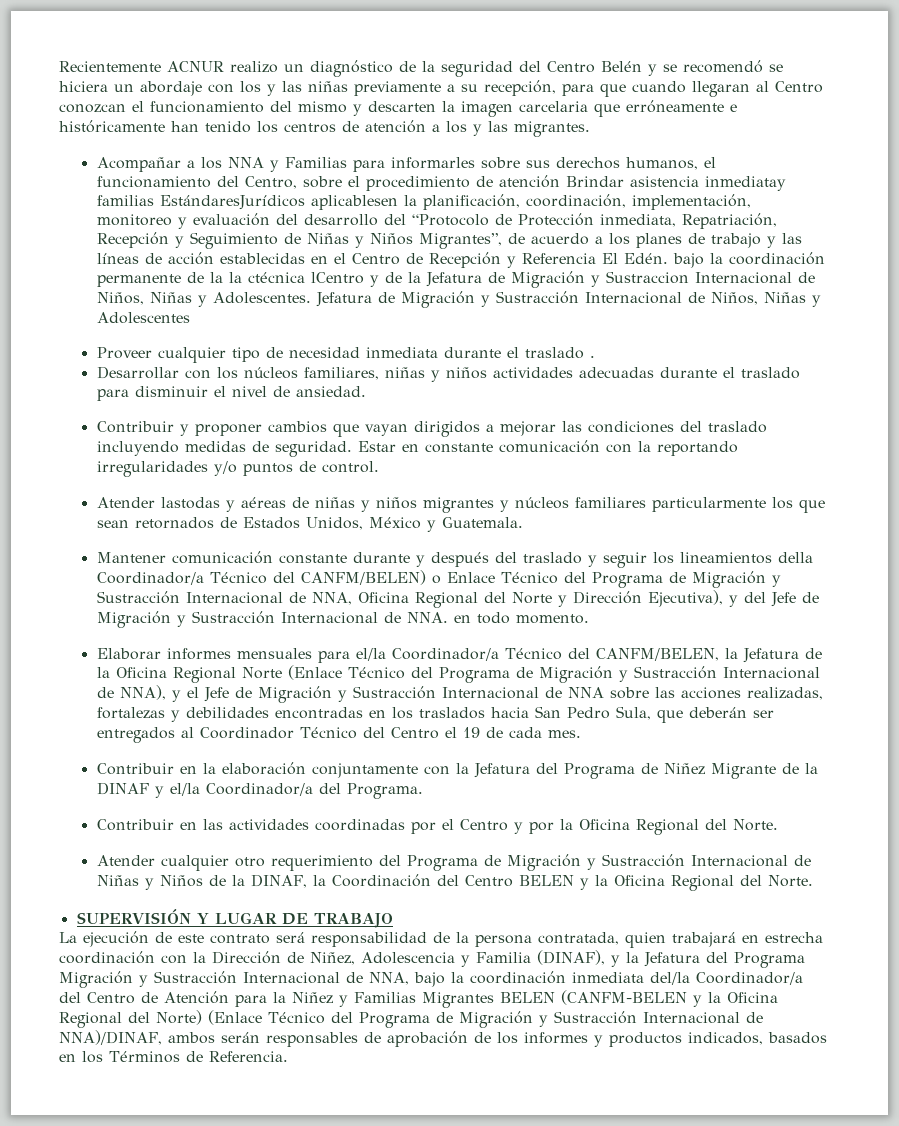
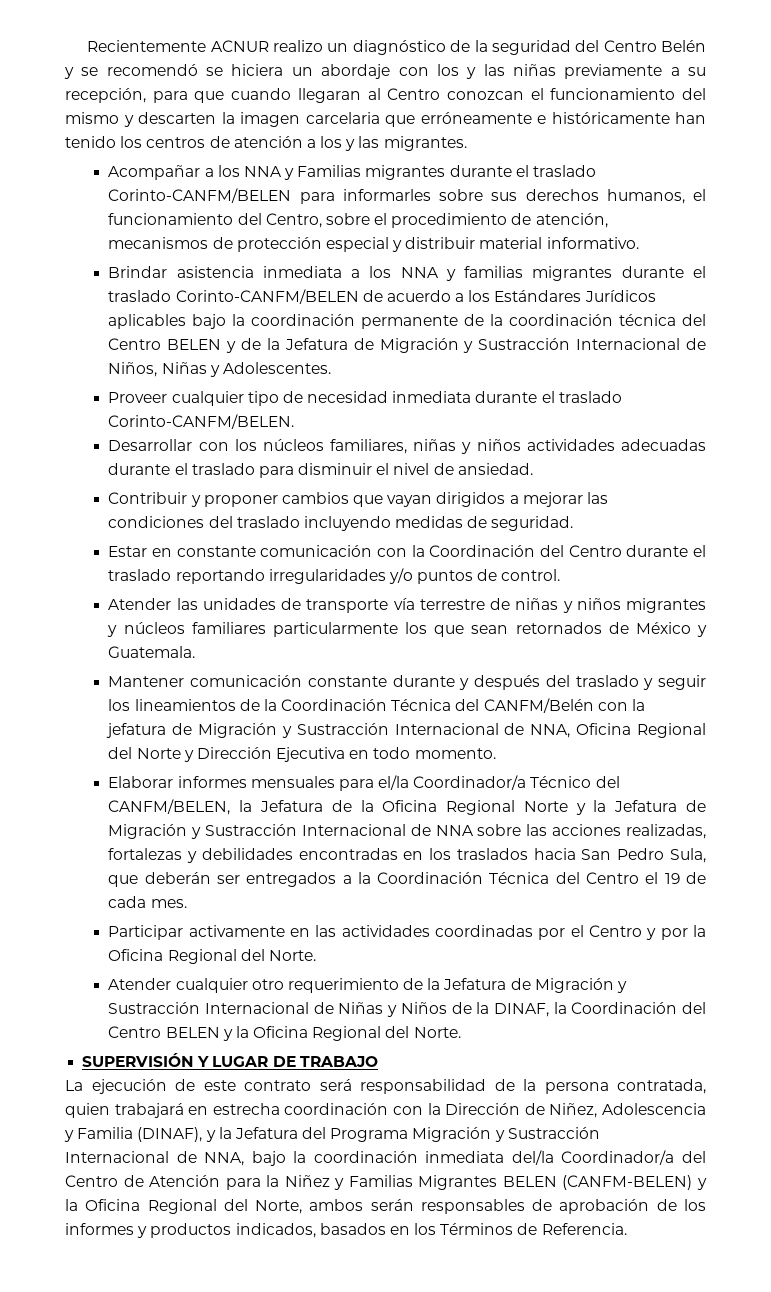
- Acompañar a los NNA y Familias para informarles sobre sus derechos humanos, el funcionamiento del Centro, sobre el procedimiento de atención Brindar asistencia inmediatay familias EstándaresJurídicos aplicablesen la planificación, coordinación, implementación, monitoreo y evaluación del desarrollo del “Protocolo de Protección inmediata, Repatriación, Recepción y Seguimiento de Niñas y Niños Migrantes”, de acuerdo a los planes de trabajo y las líneas de acción establecidas en el Centro de Recepción y Referencia El Edén. bajo la coordinación permanente de la la ctécnica lCentro y de la Jefatura de Migración y Sustraccion Internacional de Niños, Niñas y Adolescentes. Jefatura de Migración y Sustracción Internacional de Niños, Niñas y Adolescentes
+ Acompañar a los NNA y Familias migrantes durante el traslado Corinto-CANFM/BELEN para informarles sobre sus derechos humanos, el funcionamiento del Centro, sobre el procedimiento de atención, mecanismos de protección especial y distribuir material informativo.
+ Brindar asistencia inmediata a los NNA y familias migrantes durante el traslado Corinto-CANFM/BELEN de acuerdo a los Estándares Jurídicos aplicables bajo la coordinación permanente de la coordinación técnica del Centro BELEN y de la Jefatura de Migración y Sustracción Internacional de Niños, Niñas y Adolescentes.
- Proveer cualquier tipo de necesidad inmediata durante el traslado .
+ Proveer cualquier tipo de necesidad inmediata durante el traslado Corinto-CANFM/BELEN.
- Contribuir y proponer cambios que vayan dirigidos a mejorar las condiciones del traslado incluyendo medidas de seguridad. Estar en constante comunicación con la reportando irregularidades y/o puntos de control.
+ Contribuir y proponer cambios que vayan dirigidos a mejorar las condiciones del traslado incluyendo medidas de seguridad.
+ Estar en constante comunicación con la Coordinación del Centro durante el traslado reportando irregularidades y/o puntos de control.
- Atender lastodas y aéreas de niñas y niños migrantes y núcleos familiares particularmente los que sean retornados de Estados Unidos, México y Guatemala.
+ Atender las unidades de transporte vía terrestre de niñas y niños migrantes y núcleos familiares particularmente los que sean retornados de México y Guatemala.
- Mantener comunicación constante durante y después del traslado y seguir los lineamientos della Coordinador/a Técnico del CANFM/BELEN) o Enlace Técnico del Programa de Migración y Sustracción Internacional de NNA, Oficina Regional del Norte y Dirección Ejecutiva), y del Jefe de Migración y Sustracción Internacional de NNA. en todo momento.
+ Mantener comunicación constante durante y después del traslado y seguir los lineamientos de la Coordinación Técnica del CANFM/Belén con la jefatura de Migración y Sustracción Internacional de NNA, Oficina Regional del Norte y Dirección Ejecutiva en todo momento.
- Elaborar informes mensuales para el/la Coordinador/a Técnico del CANFM/BELEN, la Jefatura de la Oficina Regional Norte (Enlace Técnico del Programa de Migración y Sustracción Internacional de NNA), y el Jefe de Migración y Sustracción Internacional de NNA sobre las acciones realizadas, fortalezas y debilidades encontradas en los traslados hacia San Pedro Sula, que deberán ser entregados al Coordinador Técnico del Centro el 19 de cada mes.
+ Elaborar informes mensuales para el/la Coordinador/a Técnico del CANFM/BELEN, la Jefatura de la Oficina Regional Norte y la Jefatura de Migración y Sustracción Internacional de NNA sobre las acciones realizadas, fortalezas y debilidades encontradas en los traslados hacia San Pedro Sula, que deberán ser entregados a la Coordinación Técnica del Centro el 19 de cada mes.
- Contribuir en la elaboración conjuntamente con la Jefatura del Programa de Niñez Migrante de la DINAF y el/la Coordinador/a del Programa.
- Contribuir en las actividades coordinadas por el Centro y por la Oficina Regional del Norte.
+ Participar activamente en las actividades coordinadas por el Centro y por la Oficina Regional del Norte.
- Atender cualquier otro requerimiento del Programa de Migración y Sustracción Internacional de Niñas y Niños de la DINAF, la Coordinación del Centro BELEN y la Oficina Regional del Norte.
+ Atender cualquier otro requerimiento de la Jefatura de Migración y Sustracción Internacional de Niñas y Niños de la DINAF, la Coordinación del Centro BELEN y la Oficina Regional del Norte.
- La ejecución de este contrato será responsabilidad de la persona contratada, quien trabajará en estrecha coordinación con la Dirección de Niñez, Adolescencia y Familia (DINAF), y la Jefatura del Programa Migración y Sustracción Internacional de NNA, bajo la coordinación inmediata del/la Coordinador/a del Centro de Atención para la Niñez y Familias Migrantes BELEN (CANFM-BELEN y la Oficina Regional del Norte) (Enlace Técnico del Programa de Migración y Sustracción Internacional de NNA)/DINAF, ambos serán responsables de aprobación de los informes y productos indicados, basados en los Términos de Referencia.
+ La ejecución de este contrato será responsabilidad de la persona contratada, quien trabajará en estrecha coordinación con la Dirección de Niñez, Adolescencia y Familia (DINAF), y la Jefatura del Programa Migración y Sustracción Internacional de NNA, bajo la coordinación inmediata del/la Coordinador/a del Centro de Atención para la Niñez y Familias Migrantes BELEN (CANFM-BELEN) y la Oficina Regional del Norte, ambos serán responsables de aprobación de los informes y productos indicados, basados en los Términos de Referencia.

